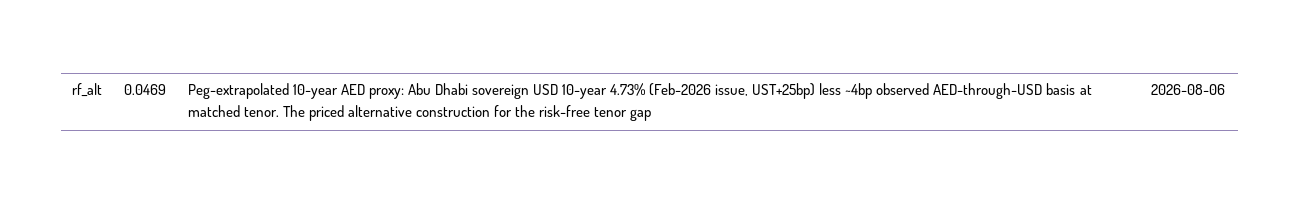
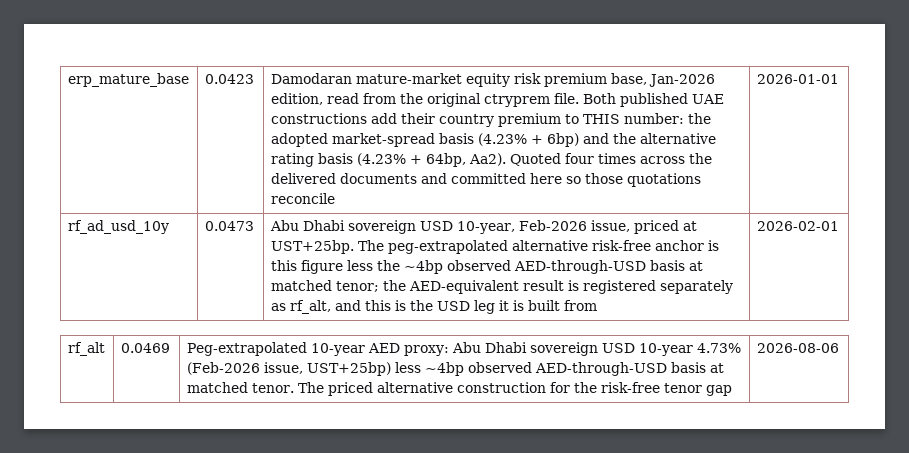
+ erp_mature_base | 0.0423 | Damodaran mature-market equity risk premium base, Jan-2026 edition, read from the original ctryprem file. Both published UAE constructions add their country premium to THIS number: the adopted market-spread basis (4.23% + 6bp) and the alternative rating basis (4.23% + 64bp, Aa2). Quoted four times across the delivered documents and committed here so those quotations reconcile | 2026-01-01
+ rf_ad_usd_10y | 0.0473 | Abu Dhabi sovereign USD 10-year, Feb-2026 issue, priced at UST+25bp. The peg-extrapolated alternative risk-free anchor is this figure less the ~4bp observed AED-through-USD basis at matched tenor; the AED-equivalent result is registered separately as rf_alt, and this is the USD leg it is built from | 2026-02-01

